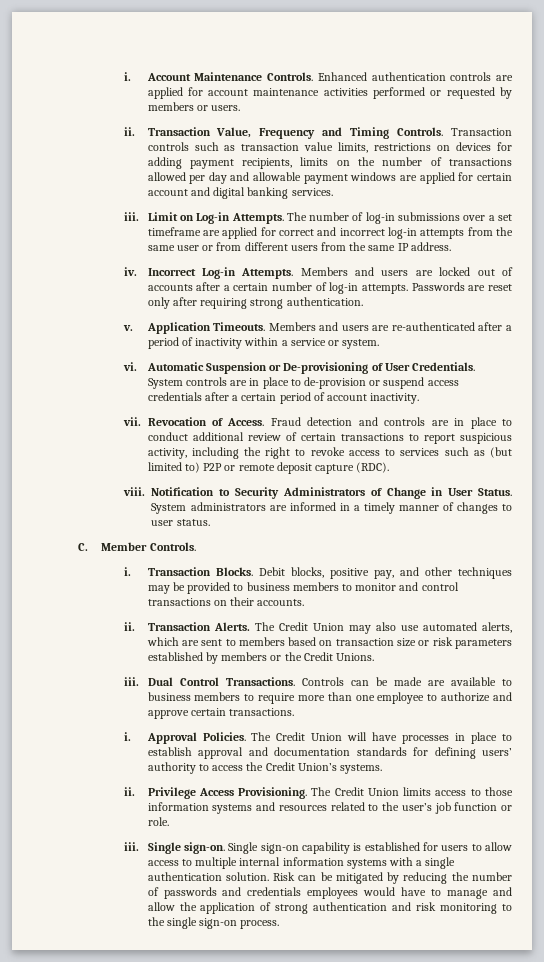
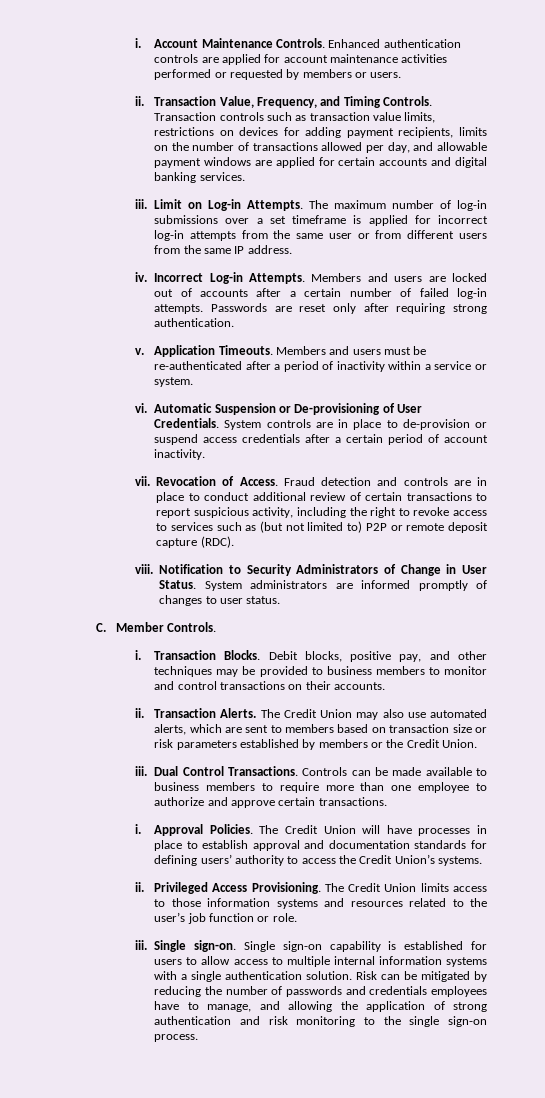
- Transaction Value, Frequency and Timing Controls.
+ Transaction Value, Frequency, and Timing Controls.
- Transaction controls such as transaction value limits, restrictions on devices for adding payment recipients, limits on the number of transactions allowed per day and allowable payment windows are applied for certain account and digital banking services.
+ Transaction controls such as transaction value limits, restrictions on devices for adding payment recipients, limits on the number of transactions allowed per day, and allowable payment windows are applied for certain accounts and digital banking services.
- The number of log-in submissions over a set timeframe are applied for correct and incorrect log-in attempts from the same user or from different users from the same IP address.
+ The maximum number of log-in submissions over a set timeframe is applied for incorrect log-in attempts from the same user or from different users from the same IP address.
- Members and users are locked out of accounts after a certain number of log-in attempts.
+ Members and users are locked out of accounts after a certain number of failed log-in attempts.
- Members and users are re-authenticated after a period of inactivity within a service or system.
+ Members and users must be re-authenticated after a period of inactivity within a service or system.
- Fraud detection and controls are in place to conduct additional review of certain transactions to report suspicious activity, including the right to revoke access to services such as (but limited to) P2P or remote deposit capture (RDC).
+ Fraud detection and controls are in place to conduct additional review of certain transactions to report suspicious activity, including the right to revoke access to services such as (but not limited to) P2P or remote deposit capture (RDC).
- System administrators are informed in a timely manner of changes to user status.
+ System administrators are informed promptly of changes to user status.
- The Credit Union may also use automated alerts, which are sent to members based on transaction size or risk parameters established by members or the Credit Unions.
+ The Credit Union may also use automated alerts, which are sent to members based on transaction size or risk parameters established by members or the Credit Union.
- Controls can be made are available to business members to require more than one employee to authorize and approve certain transactions.
+ Controls can be made available to business members to require more than one employee to authorize and approve certain transactions.
- Privilege Access Provisioning.
+ Privileged Access Provisioning.
- Risk can be mitigated by reducing the number of passwords and credentials employees would have to manage and allow the application of strong authentication and risk monitoring to the single sign-on process.
+ Risk can be mitigated by reducing the number of passwords and credentials employees have to manage, and allowing the application of strong authentication and risk monitoring to the single sign-on process.

